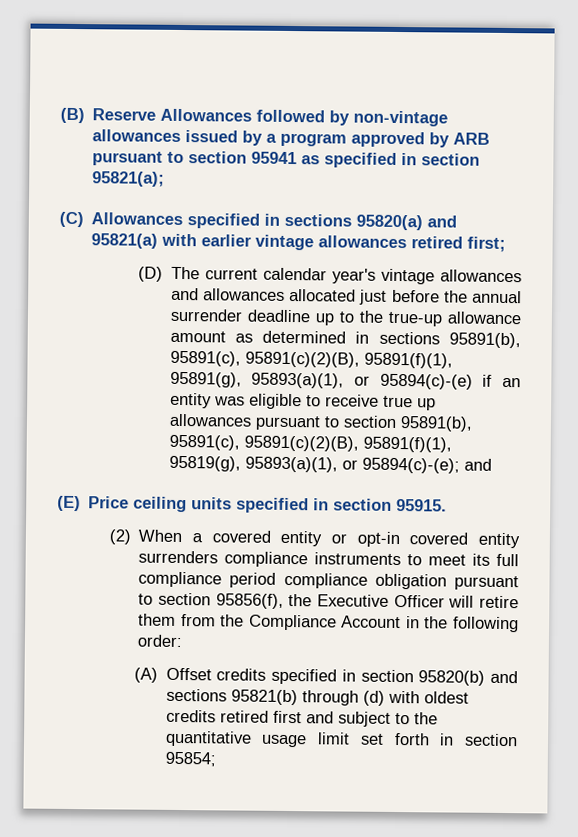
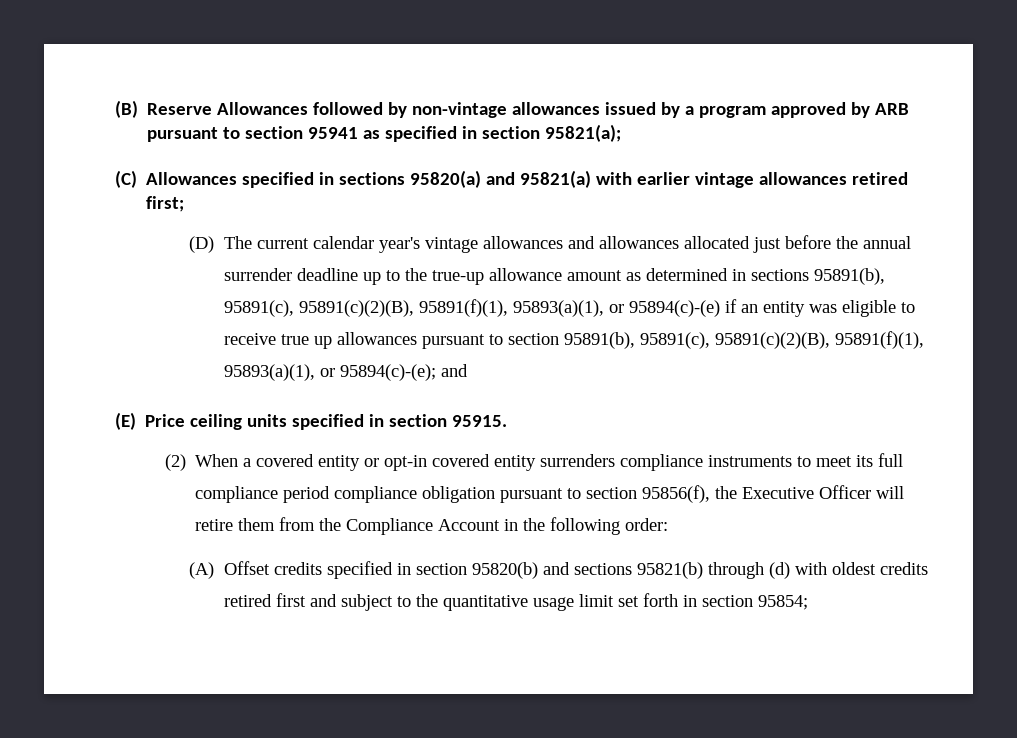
- (D) The current calendar year's vintage allowances and allowances allocated just before the annual surrender deadline up to the true-up allowance amount as determined in sections 95891(b), 95891(c), 95891(c)(2)(B), 95891(f)(1), 95891(g), 95893(a)(1), or 95894(c)-(e) if an entity was eligible to receive true up allowances pursuant to section 95891(b), 95891(c), 95891(c)(2)(B), 95891(f)(1), 95819(g), 95893(a)(1), or 95894(c)-(e); and
+ (D) The current calendar year's vintage allowances and allowances allocated just before the annual surrender deadline up to the true-up allowance amount as determined in sections 95891(b), 95891(c), 95891(c)(2)(B), 95891(f)(1), 95893(a)(1), or 95894(c)-(e) if an entity was eligible to receive true up allowances pursuant to section 95891(b), 95891(c), 95891(c)(2)(B), 95891(f)(1), 95893(a)(1), or 95894(c)-(e); and

